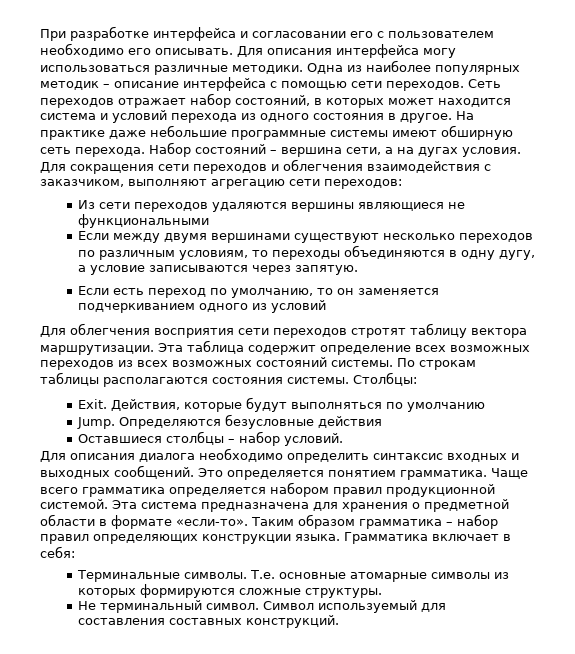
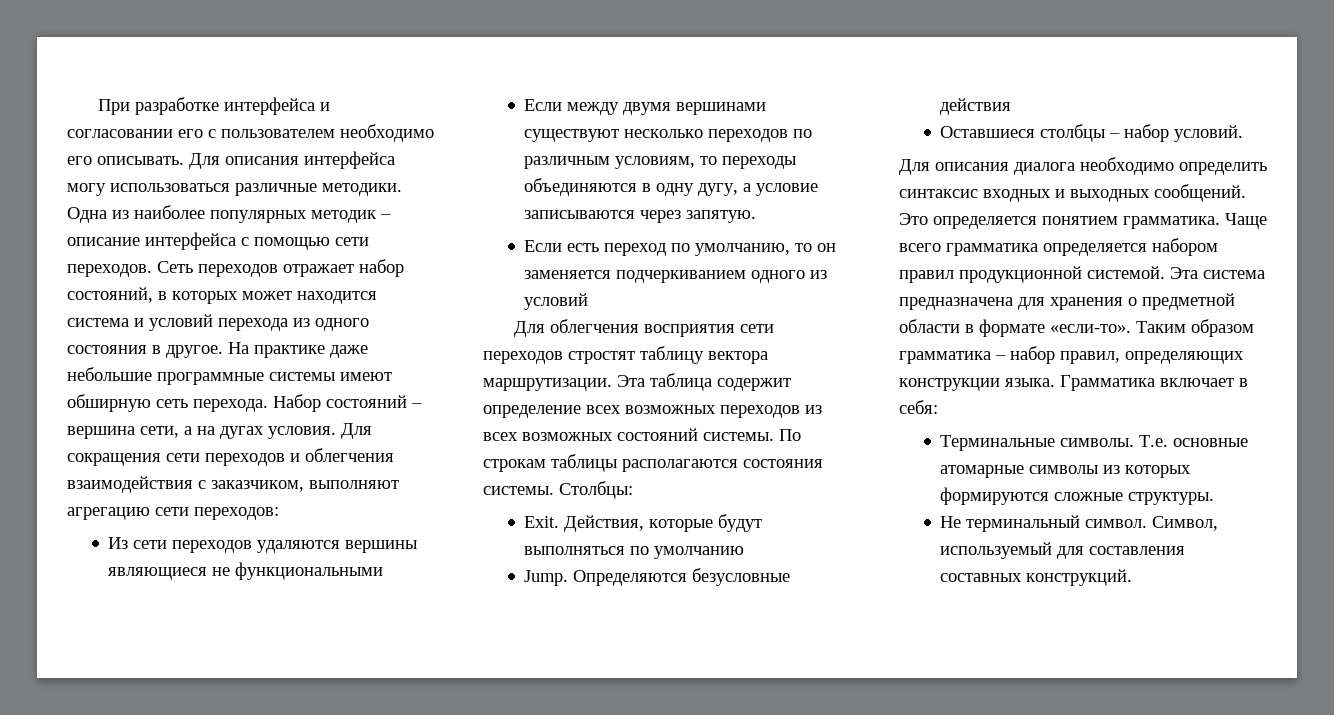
- Для облегчения восприятия сети переходов стротят таблицу вектора маршрутизации.
+ Для облегчения восприятия сети переходов стростят таблицу вектора маршрутизации.
- Таким образом грамматика – набор правил определяющих конструкции языка.
+ Таким образом грамматика – набор правил, определяющих конструкции языка.
- Символ используемый для составления составных конструкций.
+ Символ, используемый для составления составных конструкций.

